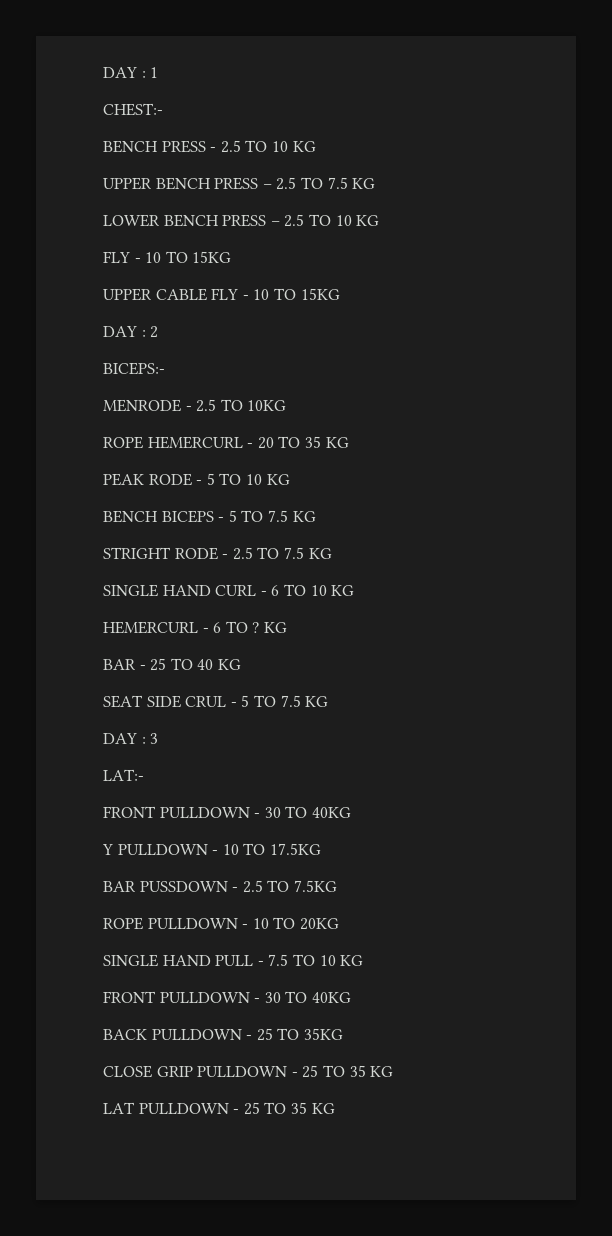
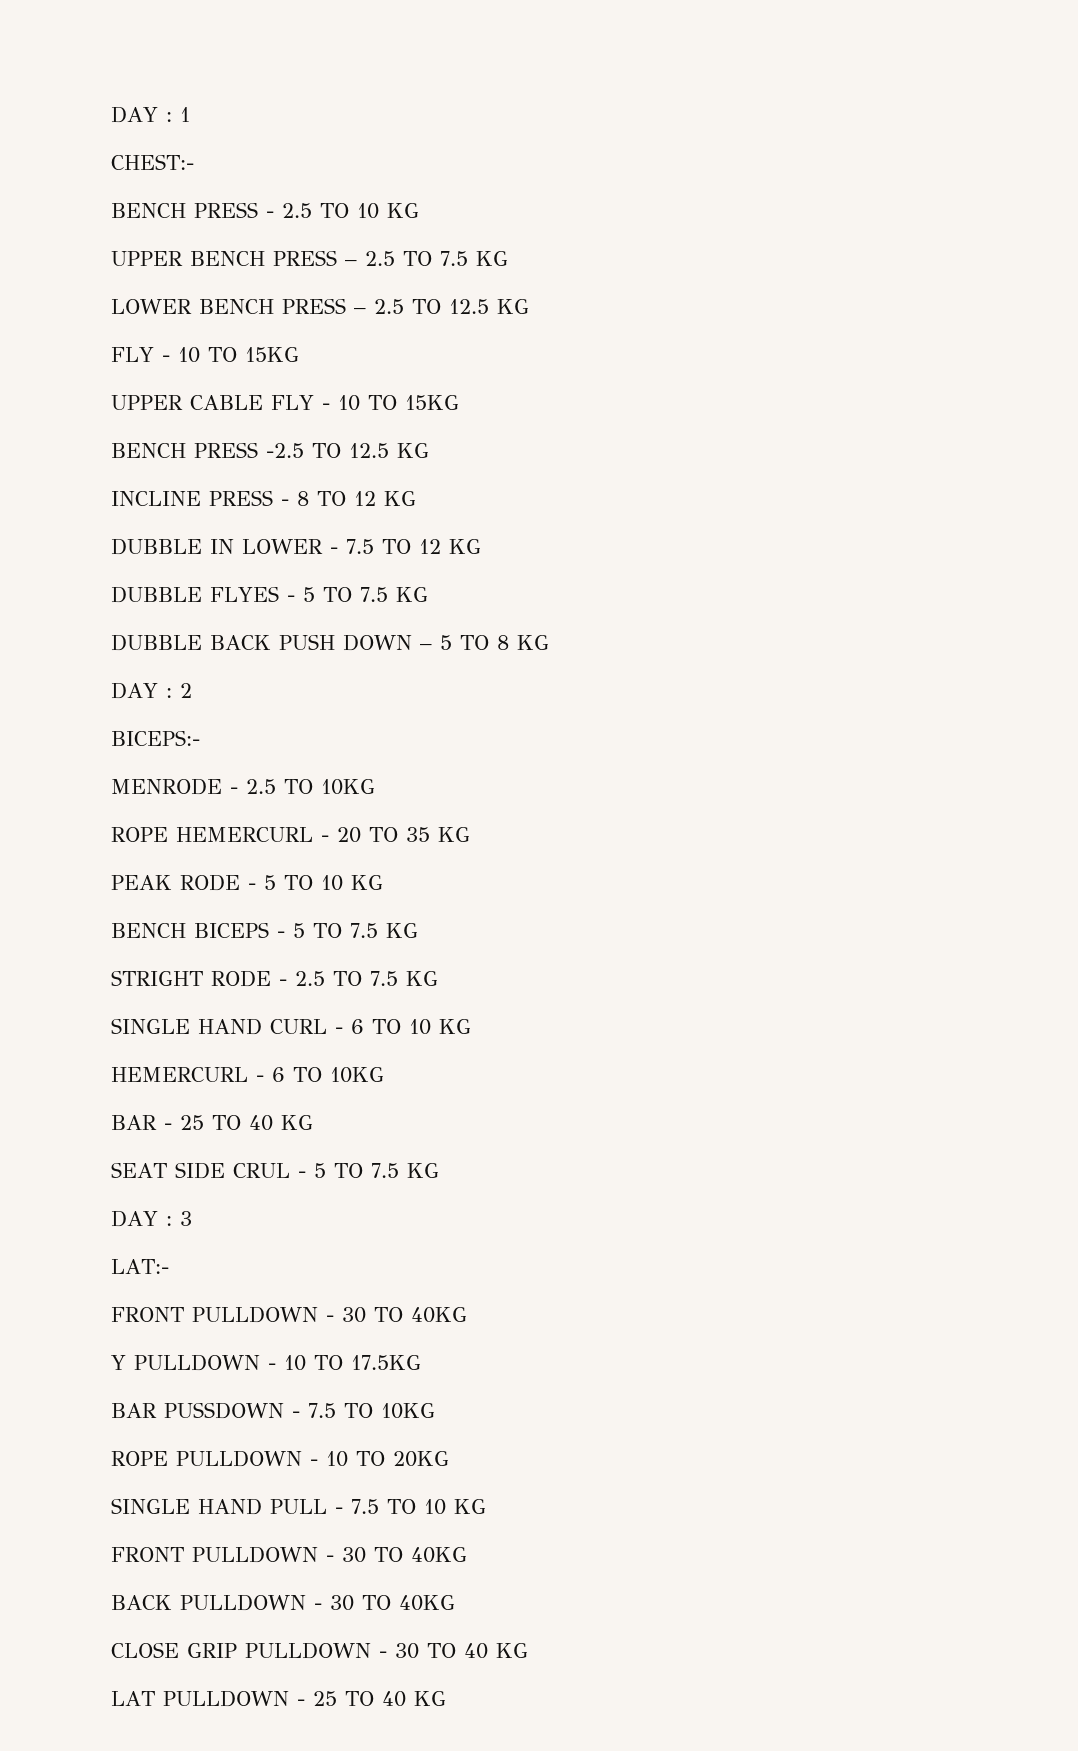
- LOWER BENCH PRESS – 2.5 TO 10 KG
+ LOWER BENCH PRESS – 2.5 TO 12.5 KG
+ BENCH PRESS -2.5 TO 12.5 KG
+ INCLINE PRESS - 8 TO 12 KG
+ DUBBLE IN LOWER - 7.5 TO 12 KG
+ DUBBLE FLYES - 5 TO 7.5 KG
+ DUBBLE BACK PUSH DOWN – 5 TO 8 KG
- HEMERCURL - 6 TO ? KG
+ HEMERCURL - 6 TO 10KG
- BAR PUSSDOWN - 2.5 TO 7.5KG
+ BAR PUSSDOWN - 7.5 TO 10KG
- BACK PULLDOWN - 25 TO 35KG
+ BACK PULLDOWN - 30 TO 40KG
- CLOSE GRIP PULLDOWN - 25 TO 35 KG
+ CLOSE GRIP PULLDOWN - 30 TO 40 KG
- LAT PULLDOWN - 25 TO 35 KG
+ LAT PULLDOWN - 25 TO 40 KG

